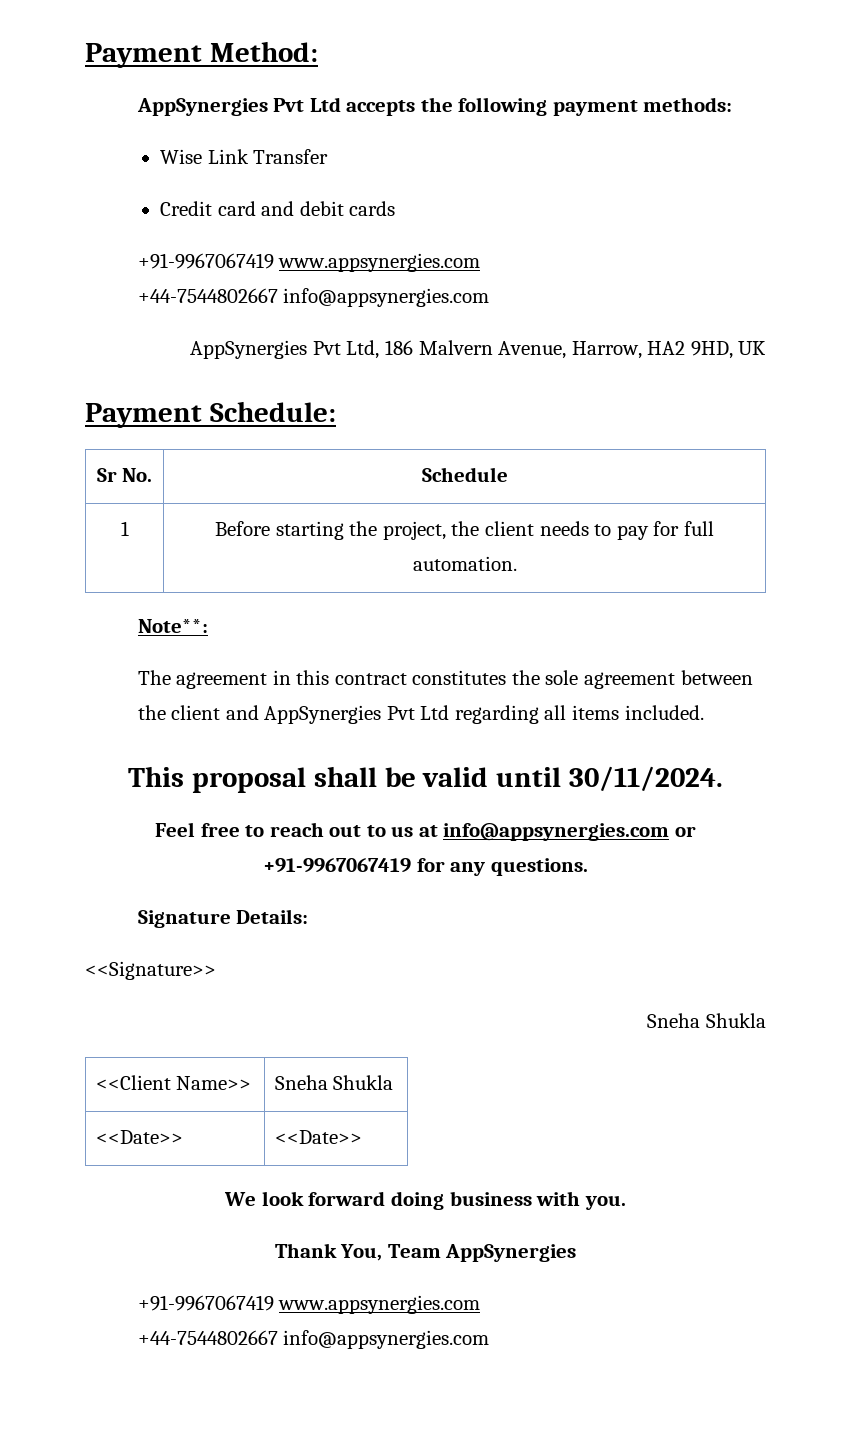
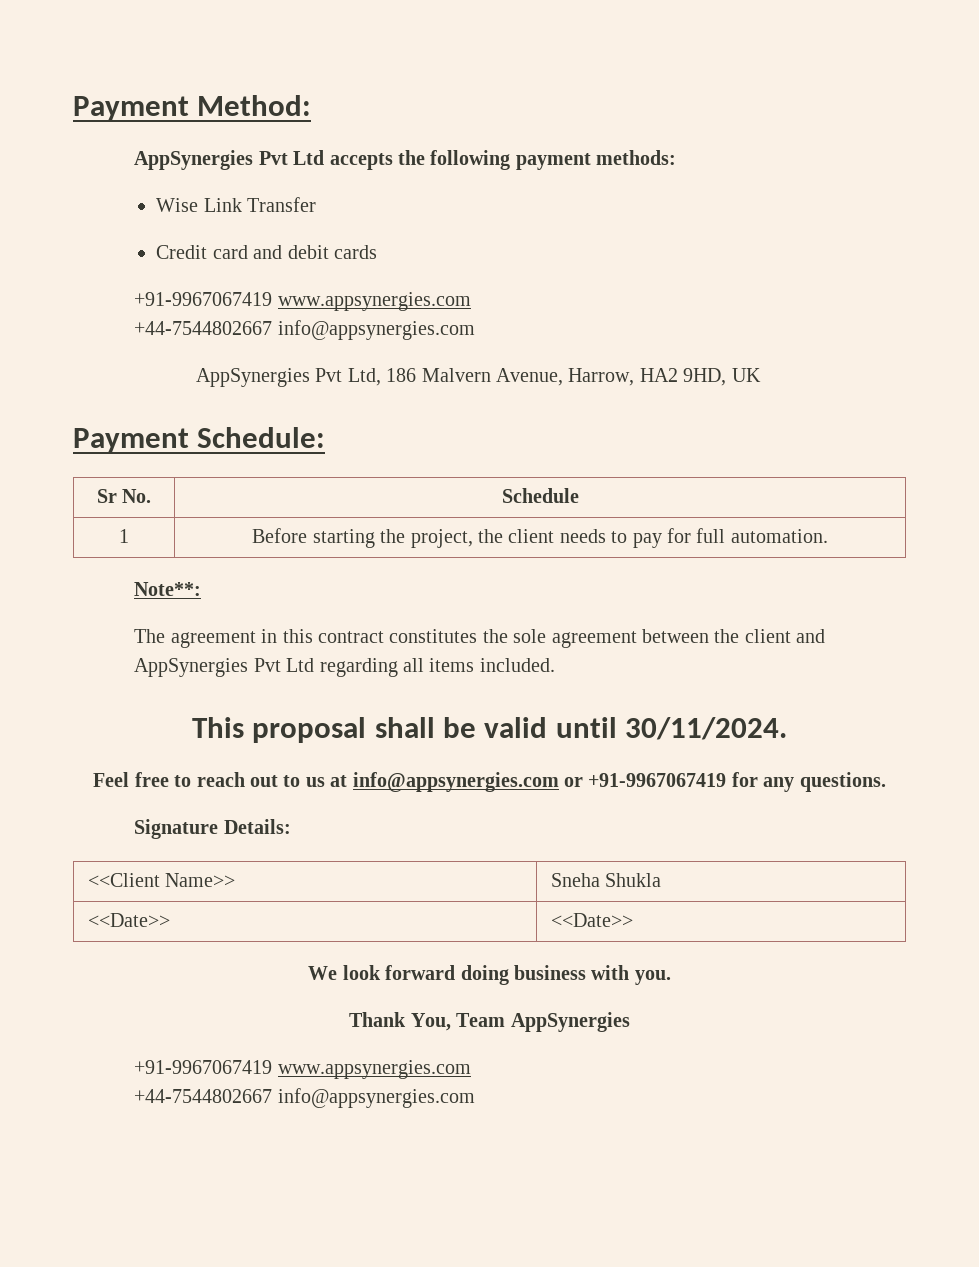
- <<Signature>>
- Sneha Shukla

